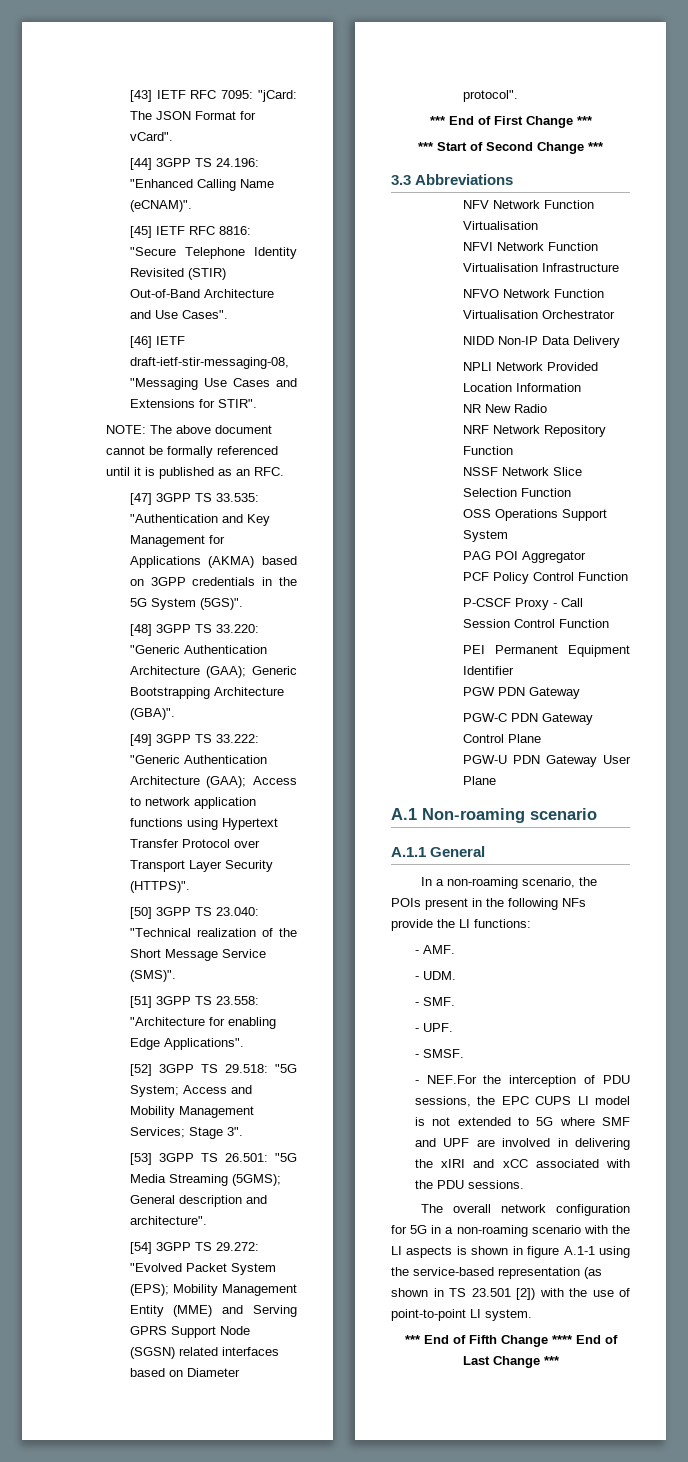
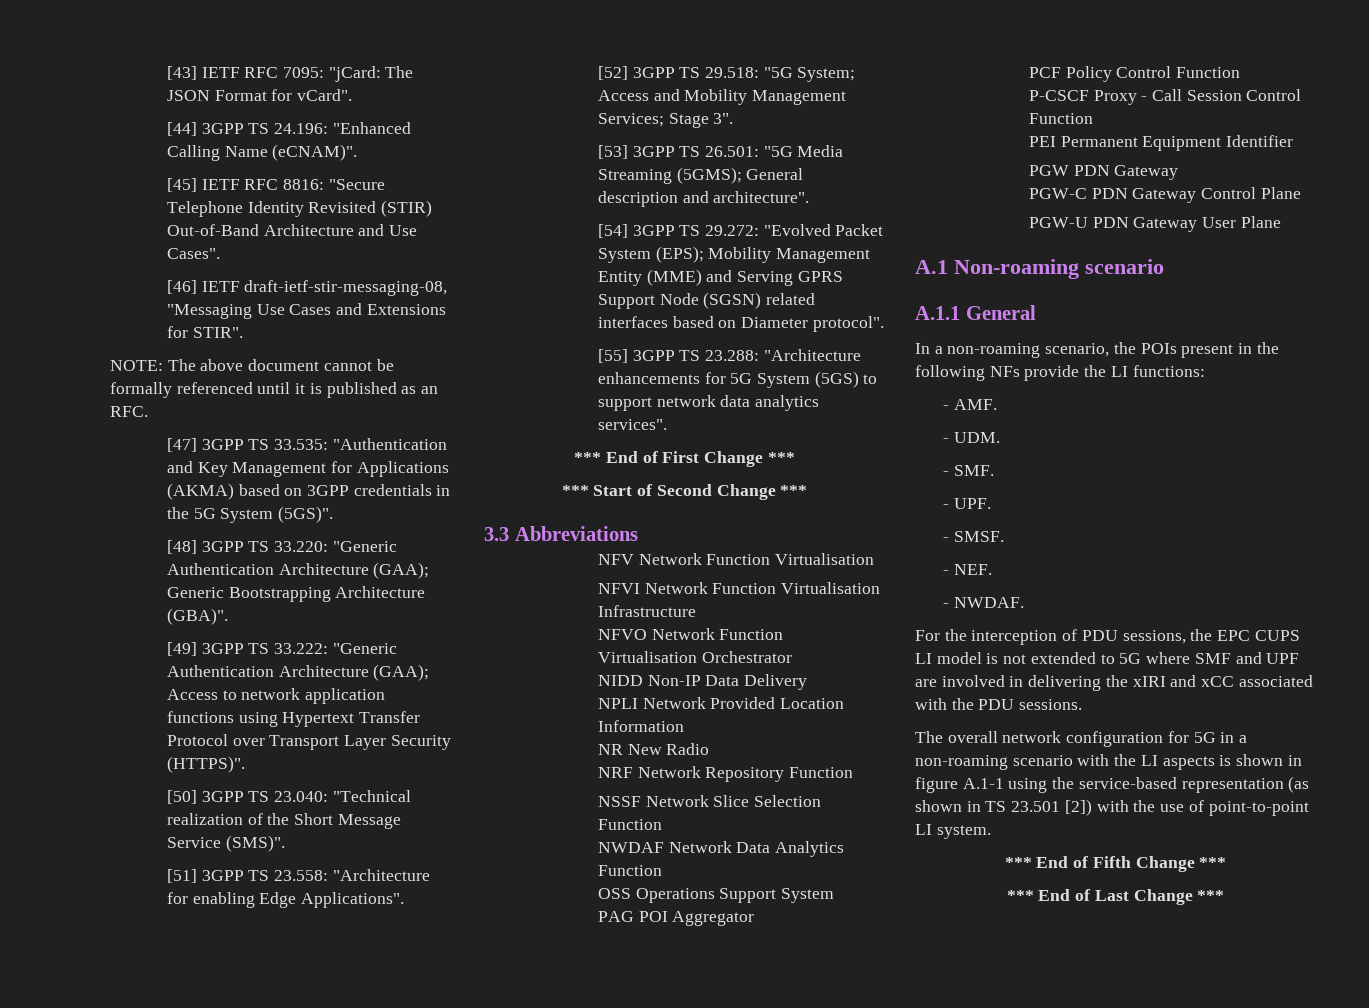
+ [55] 3GPP TS 23.288: "Architecture enhancements for 5G System (5GS) to support network data analytics services".
+ NWDAF Network Data Analytics Function
- - NEF.For the interception of PDU sessions, the EPC CUPS LI model is not extended to 5G where SMF and UPF are involved in delivering the xIRI and xCC associated with the PDU sessions.
+ - NEF.
+ - NWDAF.
+ For the interception of PDU sessions, the EPC CUPS LI model is not extended to 5G where SMF and UPF are involved in delivering the xIRI and xCC associated with the PDU sessions.
- *** End of Fifth Change **** End of Last Change ***
+ *** End of Fifth Change ***
+ *** End of Last Change ***

